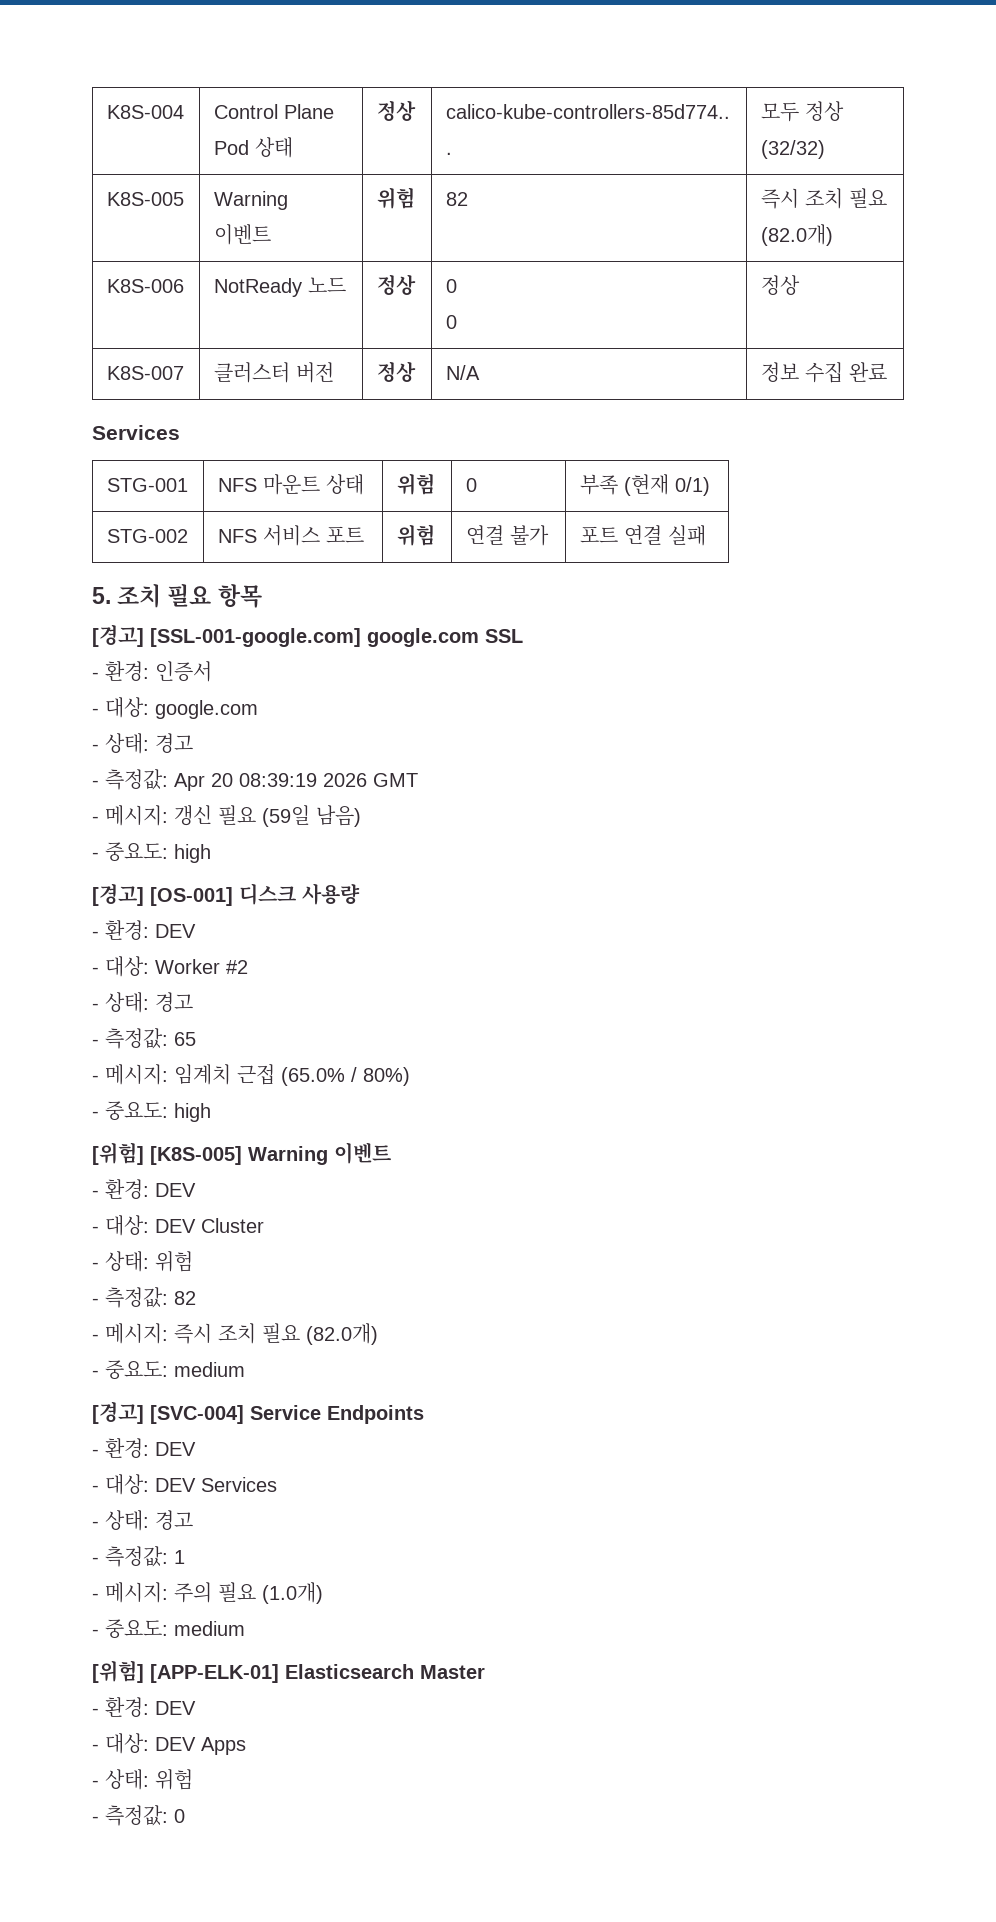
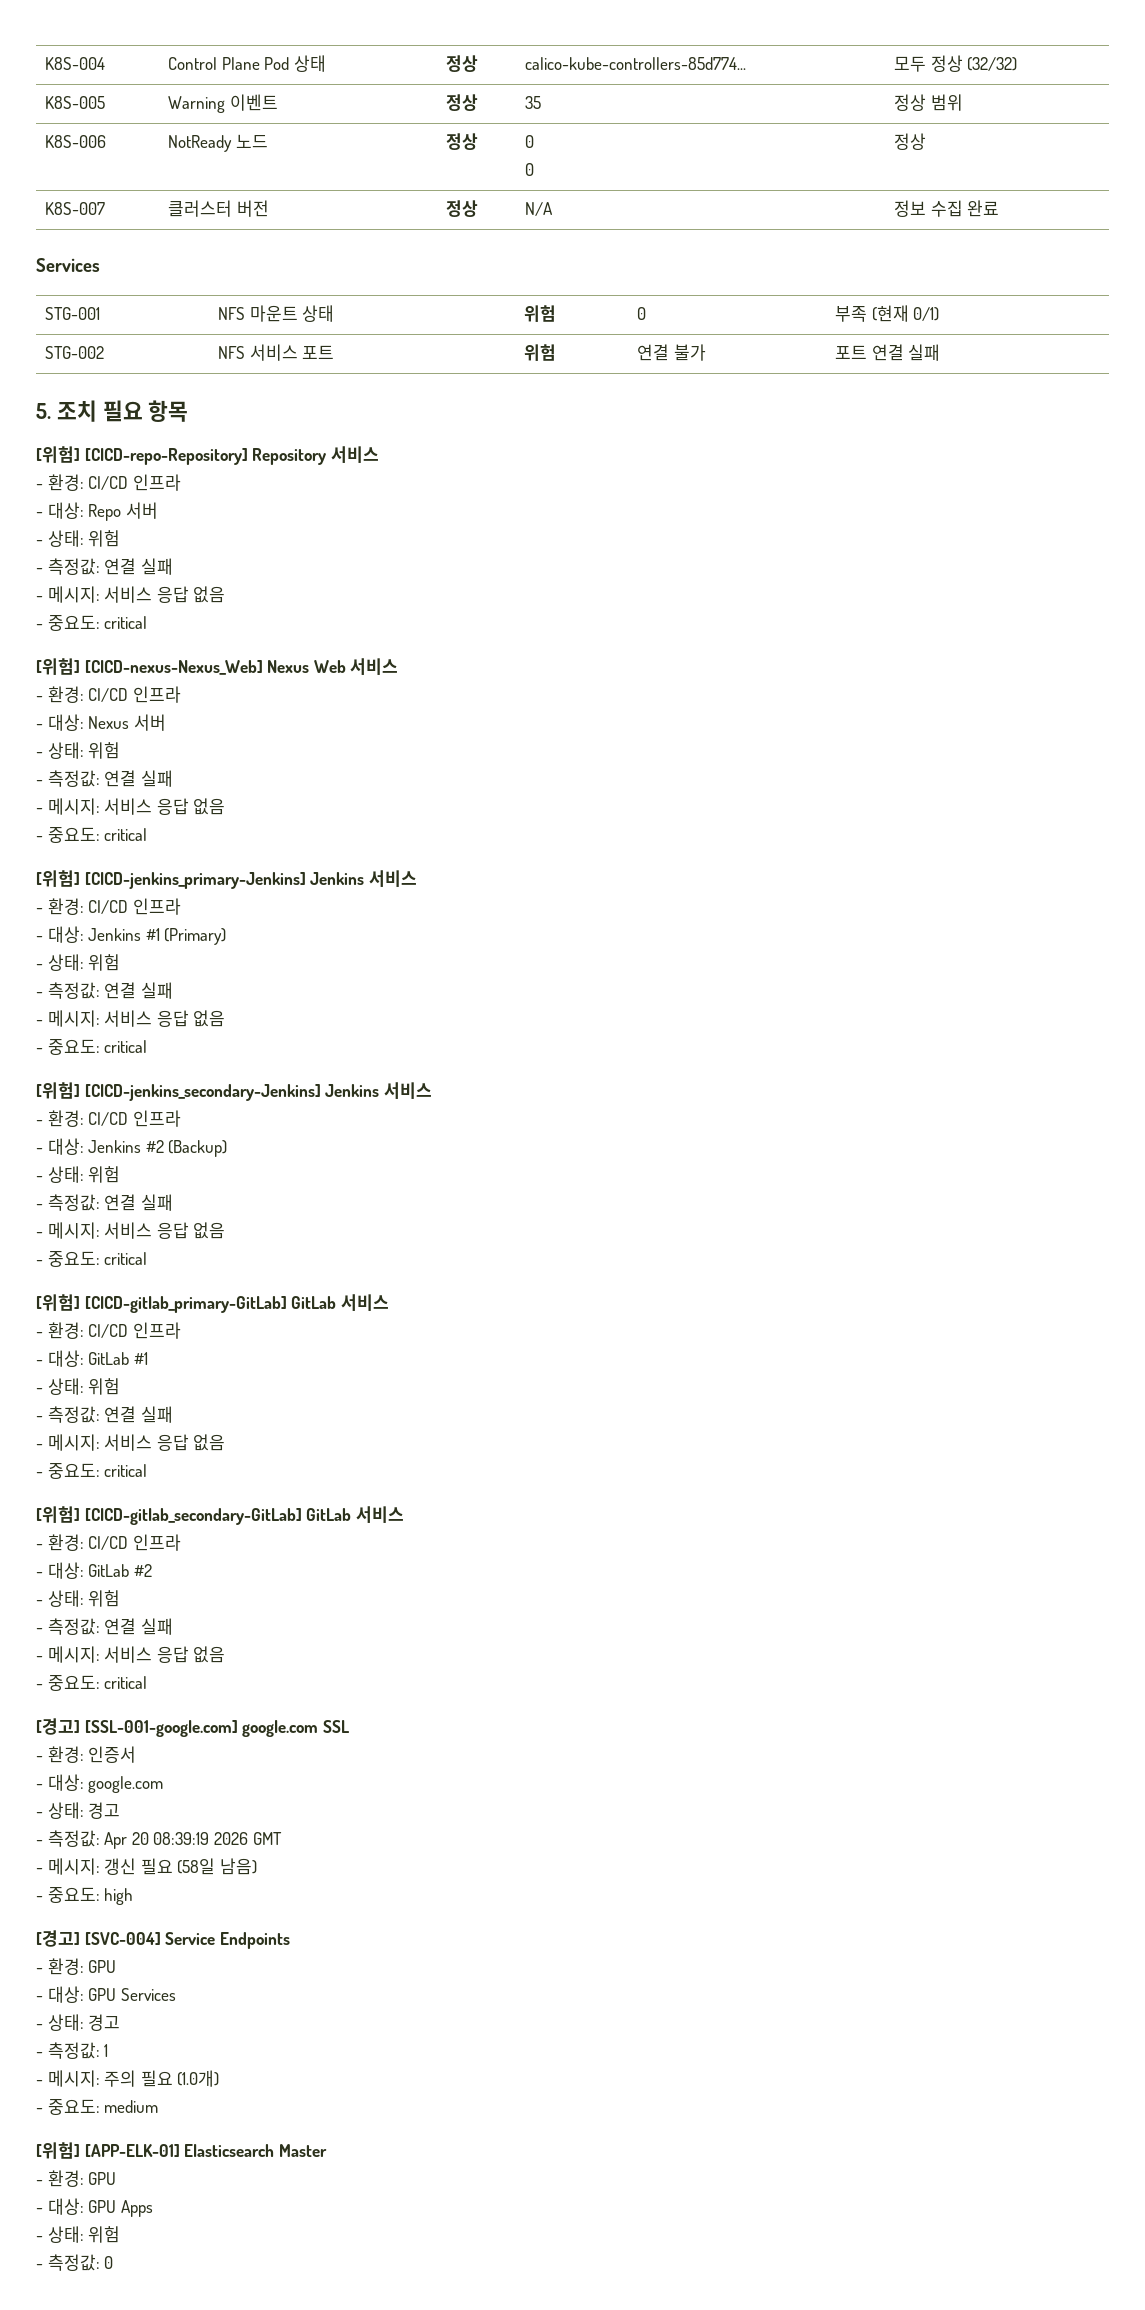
- K8S-005 | Warning 이벤트 | 위험 | 82 | 즉시 조치 필요 (82.0개)
+ K8S-005 | Warning 이벤트 | 정상 | 35 | 정상 범위
+ [위험] [CICD-repo-Repository] Repository 서비스
+ - 환경: CI/CD 인프라
+ - 대상: Repo 서버
+ - 상태: 위험
+ - 측정값: 연결 실패
+ - 메시지: 서비스 응답 없음
+ - 중요도: critical
+ [위험] [CICD-nexus-Nexus_Web] Nexus Web 서비스
+ - 환경: CI/CD 인프라
+ - 대상: Nexus 서버
+ - 상태: 위험
+ - 측정값: 연결 실패
+ - 메시지: 서비스 응답 없음
+ - 중요도: critical
+ [위험] [CICD-jenkins_primary-Jenkins] Jenkins 서비스
+ - 환경: CI/CD 인프라
+ - 대상: Jenkins #1 (Primary)
+ - 상태: 위험
+ - 측정값: 연결 실패
+ - 메시지: 서비스 응답 없음
+ - 중요도: critical
+ [위험] [CICD-jenkins_secondary-Jenkins] Jenkins 서비스
+ - 환경: CI/CD 인프라
+ - 대상: Jenkins #2 (Backup)
+ - 상태: 위험
+ - 측정값: 연결 실패
+ - 메시지: 서비스 응답 없음
+ - 중요도: critical
+ [위험] [CICD-gitlab_primary-GitLab] GitLab 서비스
+ - 환경: CI/CD 인프라
+ - 대상: GitLab #1
+ - 상태: 위험
+ - 측정값: 연결 실패
+ - 메시지: 서비스 응답 없음
+ - 중요도: critical
+ [위험] [CICD-gitlab_secondary-GitLab] GitLab 서비스
+ - 환경: CI/CD 인프라
+ - 대상: GitLab #2
+ - 상태: 위험
+ - 측정값: 연결 실패
+ - 메시지: 서비스 응답 없음
+ - 중요도: critical
- - 메시지: 갱신 필요 (59일 남음)
+ - 메시지: 갱신 필요 (58일 남음)
- [경고] [OS-001] 디스크 사용량
- - 환경: DEV
- - 대상: Worker #2
- - 상태: 경고
- - 측정값: 65
- - 메시지: 임계치 근접 (65.0% / 80%)
- - 중요도: high
- [위험] [K8S-005] Warning 이벤트
- - 환경: DEV
- - 대상: DEV Cluster
- - 상태: 위험
- - 측정값: 82
- - 메시지: 즉시 조치 필요 (82.0개)
- - 중요도: medium
  [경고] [SVC-004] Service Endpoints
- - 환경: DEV
- - 대상: DEV Services
+ - 환경: GPU
+ - 대상: GPU Services
  [위험] [APP-ELK-01] Elasticsearch Master
- - 환경: DEV
- - 대상: DEV Apps
+ - 환경: GPU
+ - 대상: GPU Apps

